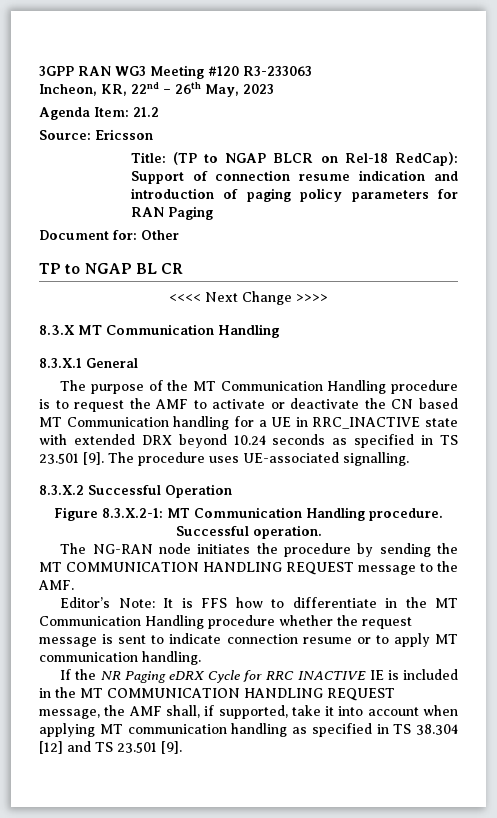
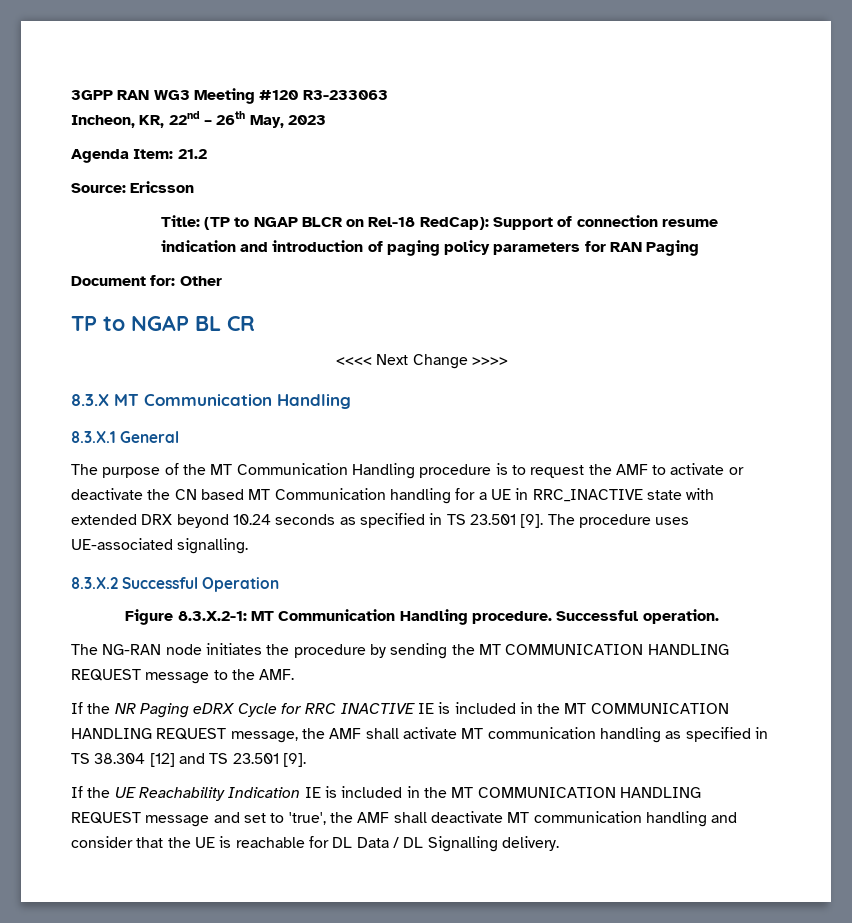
- Editor’s Note: It is FFS how to differentiate in the MT Communication Handling procedure whether the request message is sent to indicate connection resume or to apply MT communication handling.
- If the NR Paging eDRX Cycle for RRC INACTIVE IE is included in the MT COMMUNICATION HANDLING REQUEST message, the AMF shall, if supported, take it into account when applying MT communication handling as specified in TS 38.304 [12] and TS 23.501 [9].
+ If the NR Paging eDRX Cycle for RRC INACTIVE IE is included in the MT COMMUNICATION HANDLING REQUEST message, the AMF shall activate MT communication handling as specified in TS 38.304 [12] and TS 23.501 [9].
+ If the UE Reachability Indication IE is included in the MT COMMUNICATION HANDLING REQUEST message and set to 'true', the AMF shall deactivate MT communication handling and consider that the UE is reachable for DL Data / DL Signalling delivery.

